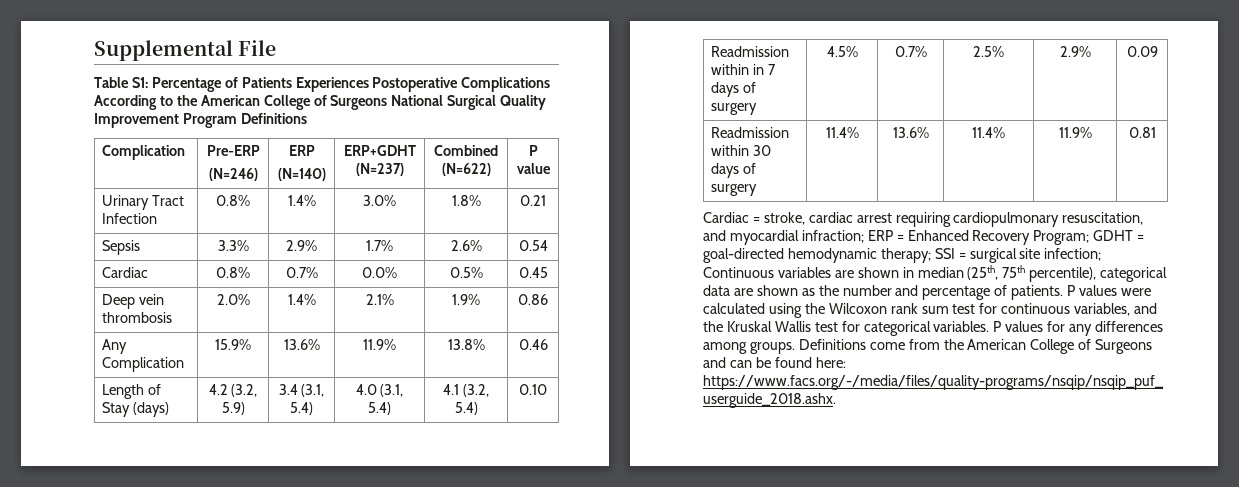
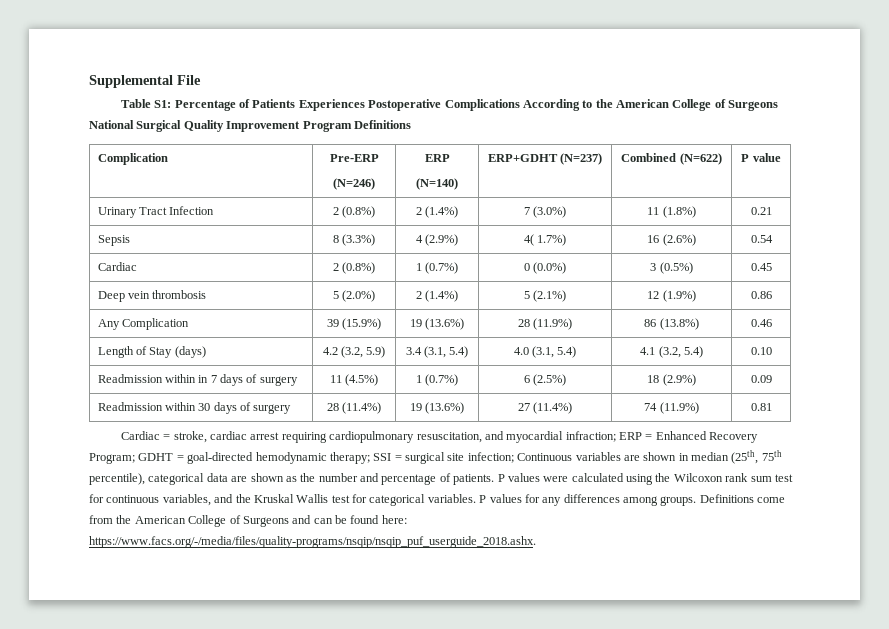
- Urinary Tract Infection | 0.8% | 1.4% | 3.0% | 1.8% | 0.21
- Sepsis | 3.3% | 2.9% | 1.7% | 2.6% | 0.54
- Cardiac | 0.8% | 0.7% | 0.0% | 0.5% | 0.45
- Deep vein thrombosis | 2.0% | 1.4% | 2.1% | 1.9% | 0.86
- Any Complication | 15.9% | 13.6% | 11.9% | 13.8% | 0.46
+ Urinary Tract Infection | 2 (0.8%) | 2 (1.4%) | 7 (3.0%) | 11 (1.8%) | 0.21
+ Sepsis | 8 (3.3%) | 4 (2.9%) | 4( 1.7%) | 16 (2.6%) | 0.54
+ Cardiac | 2 (0.8%) | 1 (0.7%) | 0 (0.0%) | 3 (0.5%) | 0.45
+ Deep vein thrombosis | 5 (2.0%) | 2 (1.4%) | 5 (2.1%) | 12 (1.9%) | 0.86
+ Any Complication | 39 (15.9%) | 19 (13.6%) | 28 (11.9%) | 86 (13.8%) | 0.46
- Readmission within in 7 days of surgery | 4.5% | 0.7% | 2.5% | 2.9% | 0.09
+ Readmission within in 7 days of surgery | 11 (4.5%) | 1 (0.7%) | 6 (2.5%) | 18 (2.9%) | 0.09
- Readmission within 30 days of surgery | 11.4% | 13.6% | 11.4% | 11.9% | 0.81
+ Readmission within 30 days of surgery | 28 (11.4%) | 19 (13.6%) | 27 (11.4%) | 74 (11.9%) | 0.81

